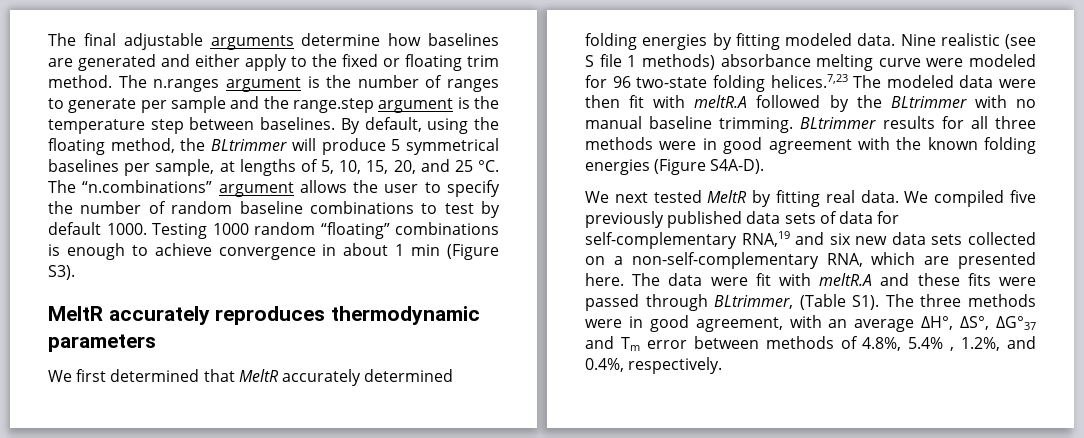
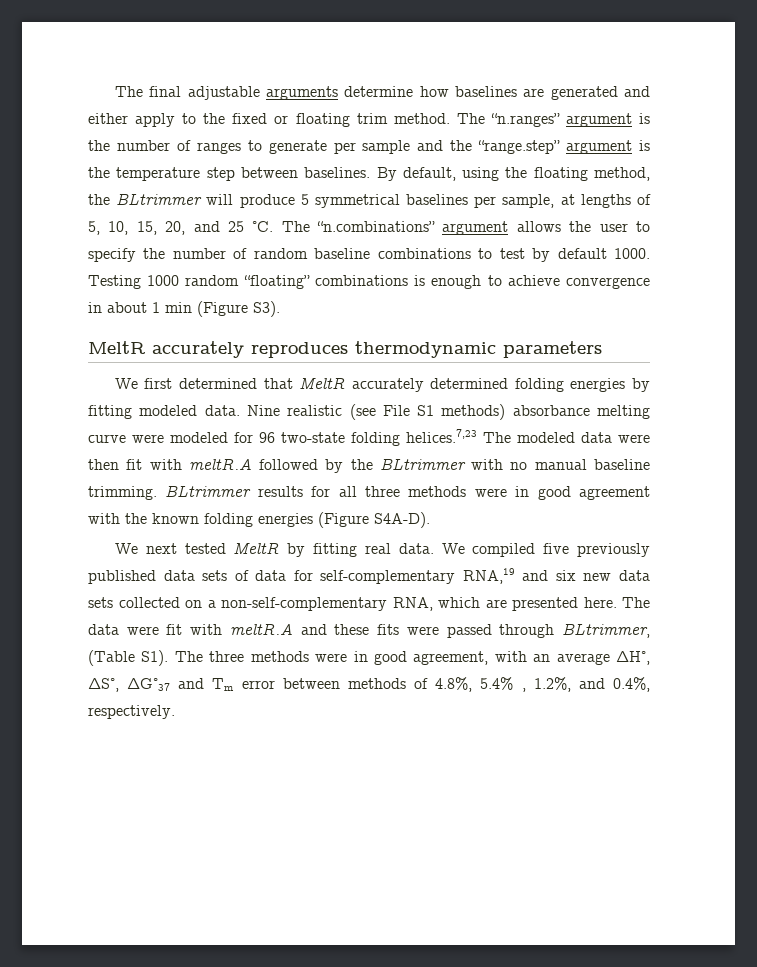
- The n.ranges argument is the number of ranges to generate per sample and the range.step argument is the temperature step between baselines.
+ The “n.ranges” argument is the number of ranges to generate per sample and the “range.step” argument is the temperature step between baselines.
- Nine realistic (see S file 1 methods) absorbance melting curve were modeled for 96 two-state folding helices.7,23 The modeled data were then fit with meltR.A followed by the BLtrimmer with no manual baseline trimming.
+ Nine realistic (see File S1 methods) absorbance melting curve were modeled for 96 two-state folding helices.7,23 The modeled data were then fit with meltR.A followed by the BLtrimmer with no manual baseline trimming.

